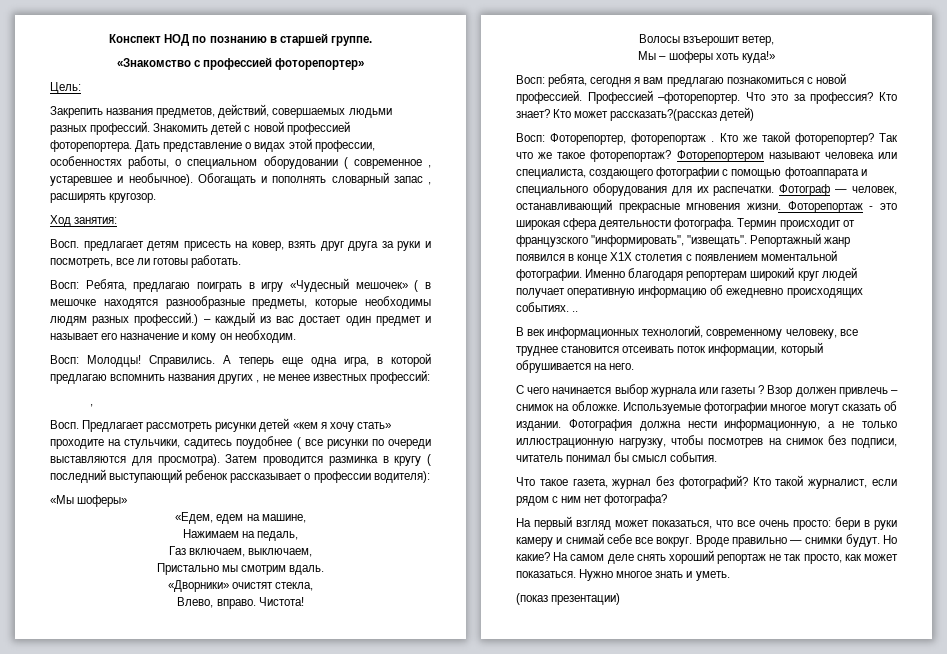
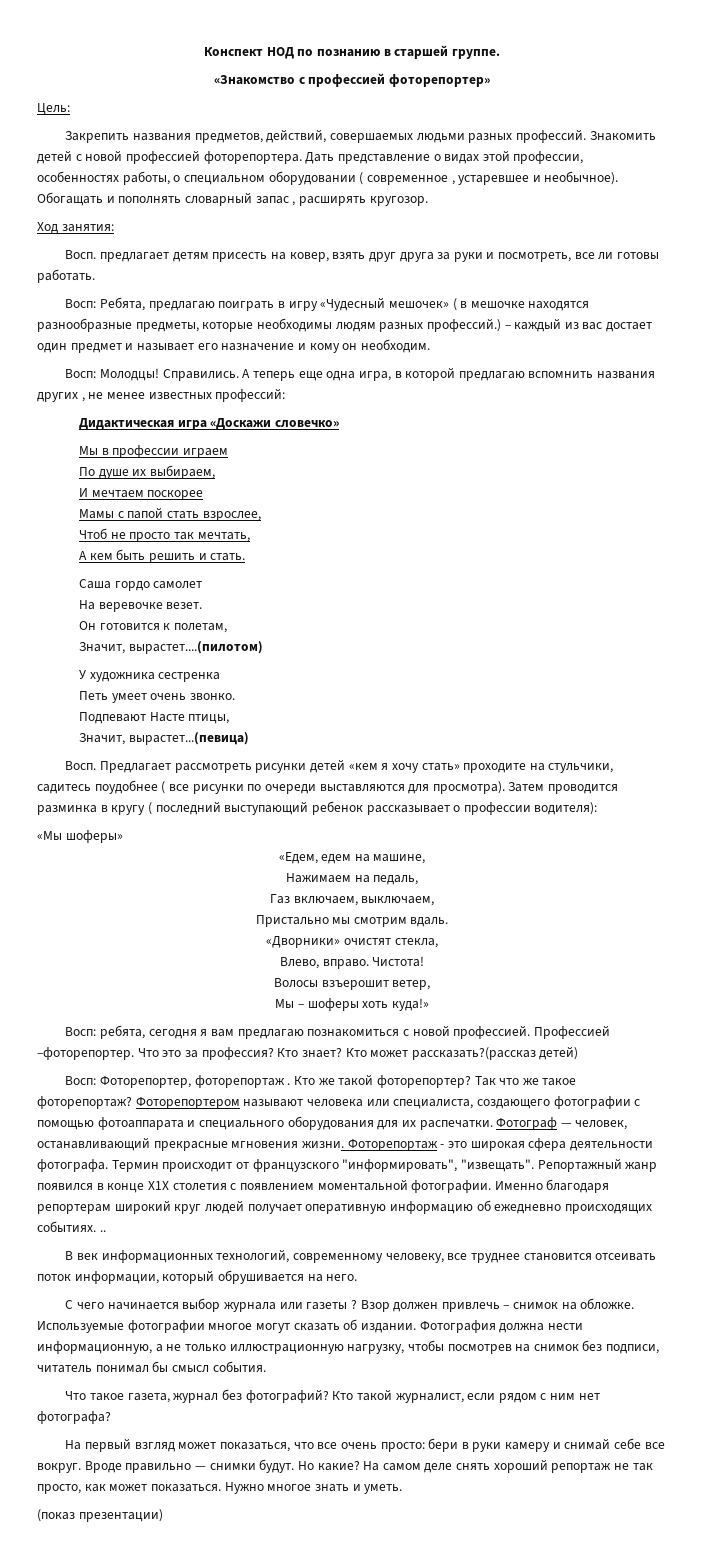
  А теперь еще одна игра, в которой предлагаю вспомнить названия других , не менее известных профессий:
- ,
+ Дидактическая игра «Доскажи словечко»
+ Мы в профессии играем
+ По душе их выбираем,
+ И мечтаем поскорее
+ Мамы с папой стать взрослее,
+ Чтоб не просто так мечтать,
+ А кем быть решить и стать.
+ Саша гордо самолет
+ На веревочке везет.
+ Он готовится к полетам,
+ Значит, вырастет....(пилотом)
+ У художника сестренка
+ Петь умеет очень звонко.
+ Подпевают Насте птицы,
+ Значит, вырастет...(певица)

